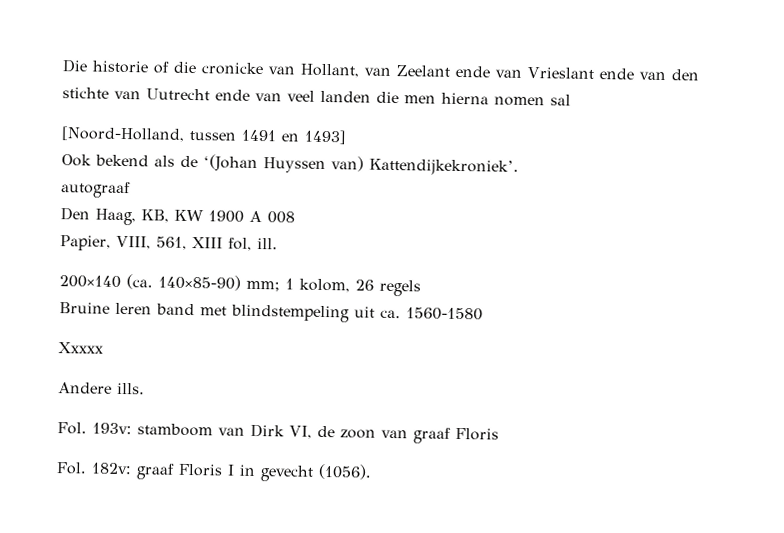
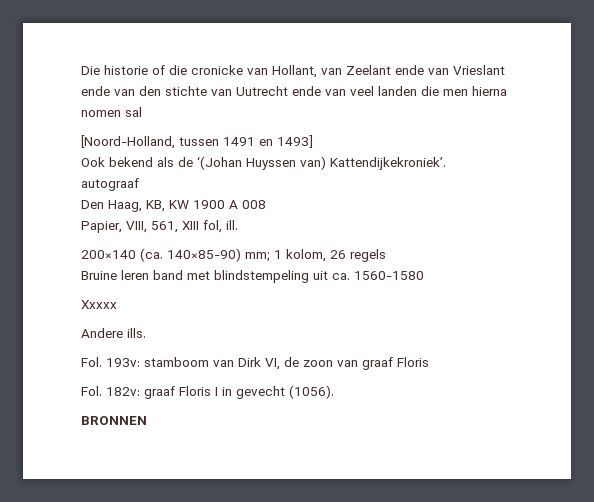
+ BRONNEN

